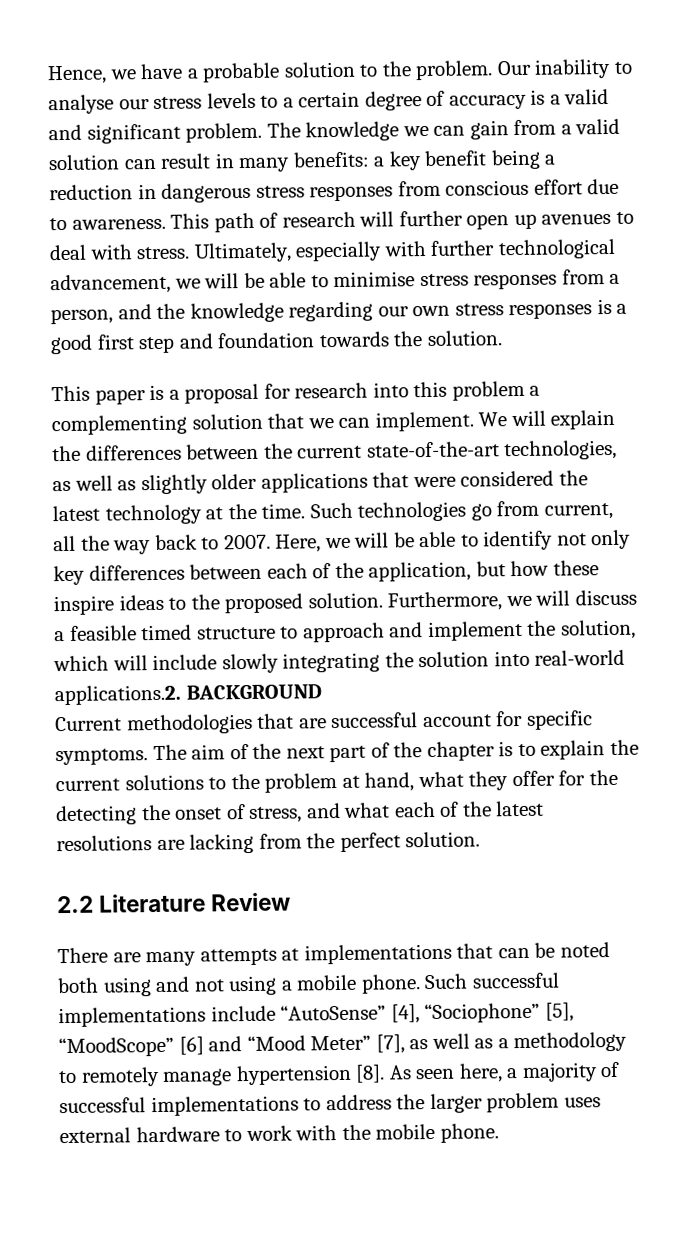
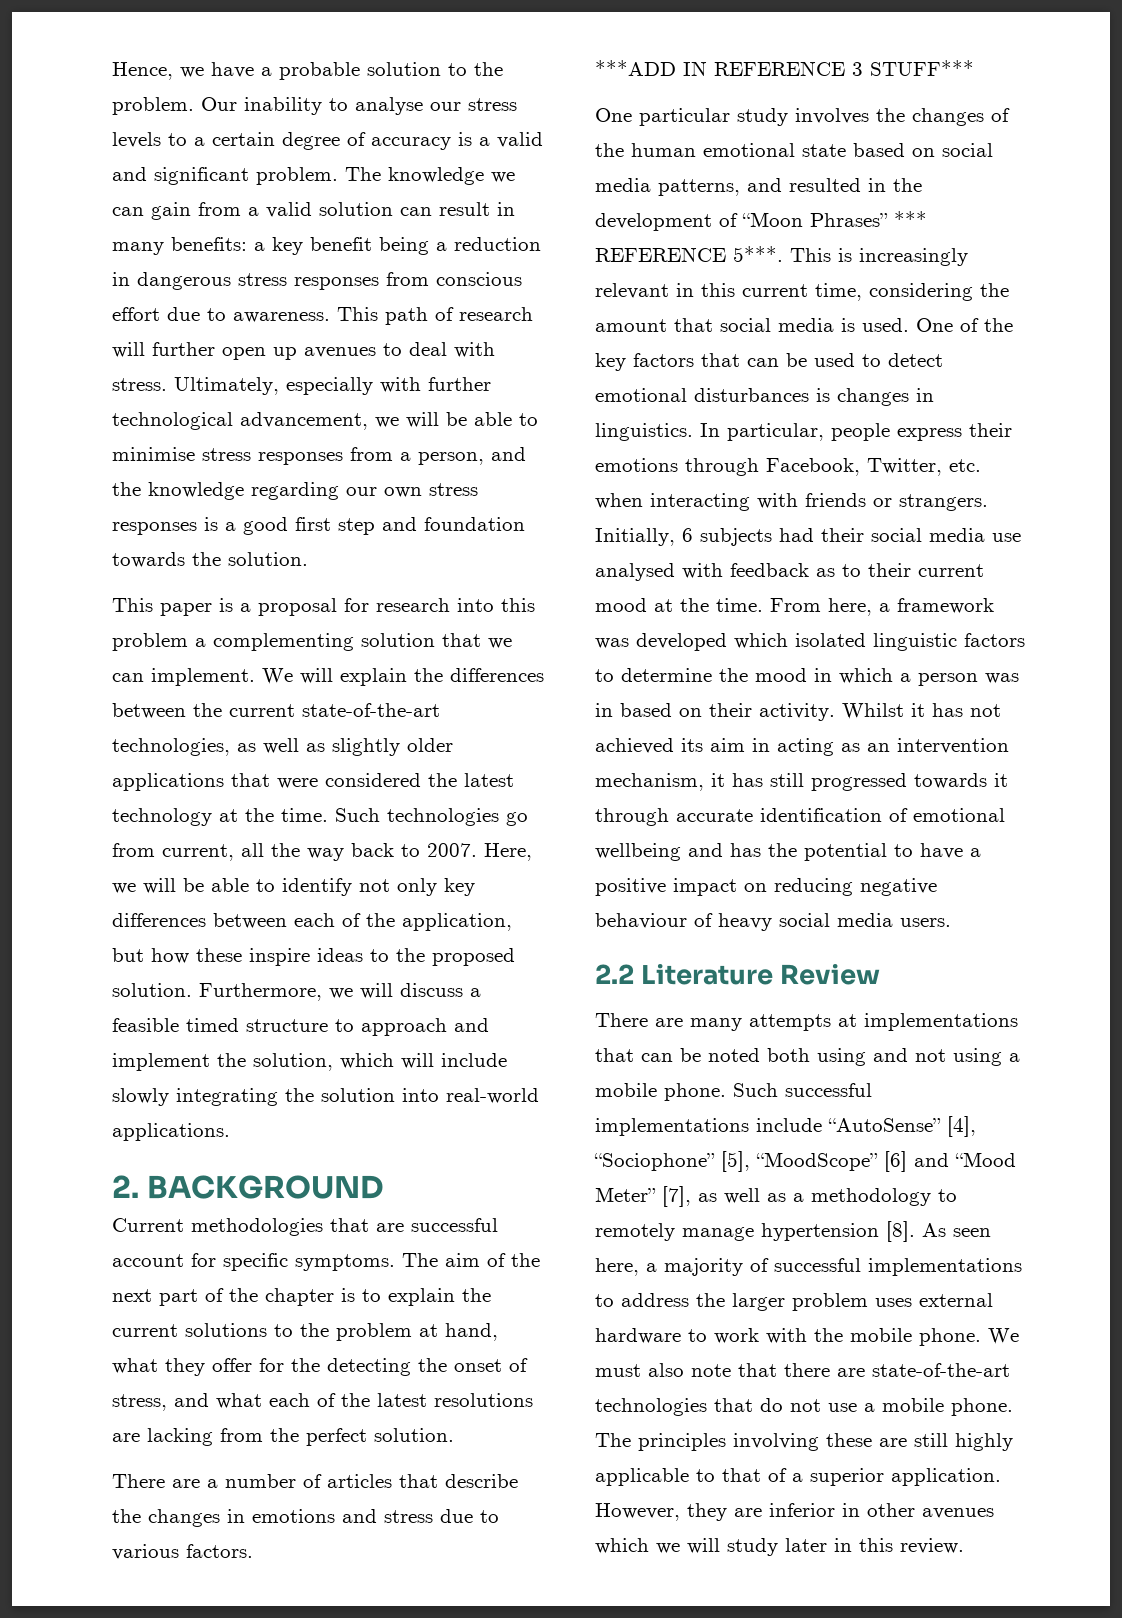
- Furthermore, we will discuss a feasible timed structure to approach and implement the solution, which will include slowly integrating the solution into real-world applications.2. BACKGROUND
+ Furthermore, we will discuss a feasible timed structure to approach and implement the solution, which will include slowly integrating the solution into real-world applications.
+ 2. BACKGROUND
+ There are a number of articles that describe the changes in emotions and stress due to various factors.
+ ***ADD IN REFERENCE 3 STUFF***
+ One particular study involves the changes of the human emotional state based on social media patterns, and resulted in the development of “Moon Phrases” *** REFERENCE 5***. This is increasingly relevant in this current time, considering the amount that social media is used. One of the key factors that can be used to detect emotional disturbances is changes in linguistics. In particular, people express their emotions through Facebook, Twitter, etc. when interacting with friends or strangers. Initially, 6 subjects had their social media use analysed with feedback as to their current mood at the time. From here, a framework was developed which isolated linguistic factors to determine the mood in which a person was in based on their activity. Whilst it has not achieved its aim in acting as an intervention mechanism, it has still progressed towards it through accurate identification of emotional wellbeing and has the potential to have a positive impact on reducing negative behaviour of heavy social media users.
+ We must also note that there are state-of-the-art technologies that do not use a mobile phone. The principles involving these are still highly applicable to that of a superior application. However, they are inferior in other avenues which we will study later in this review.

